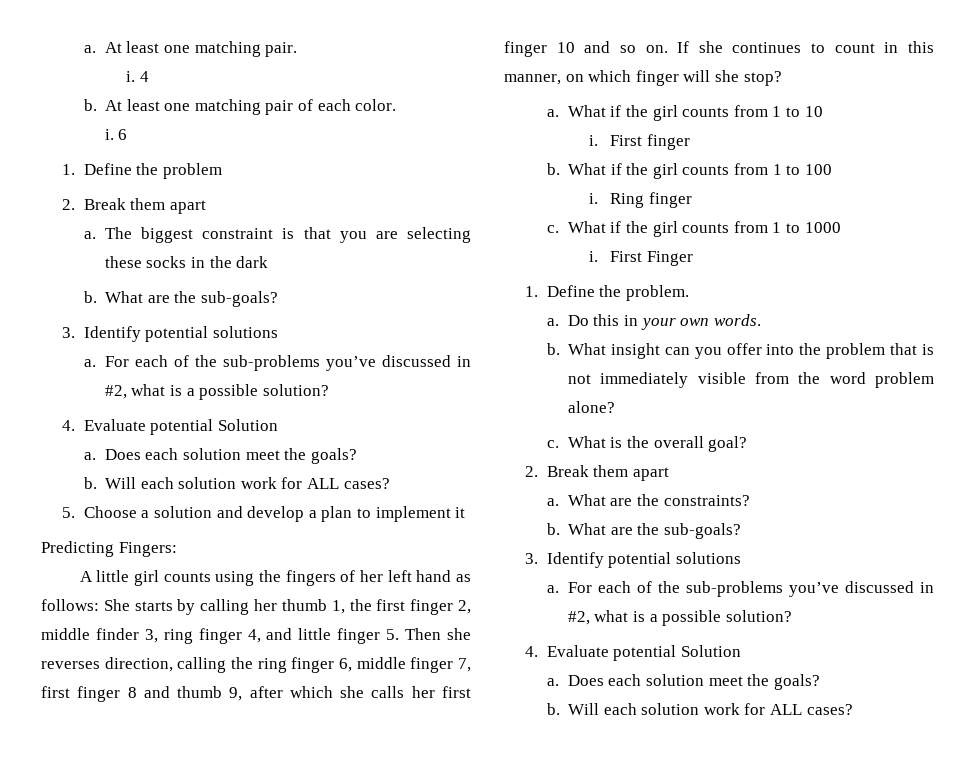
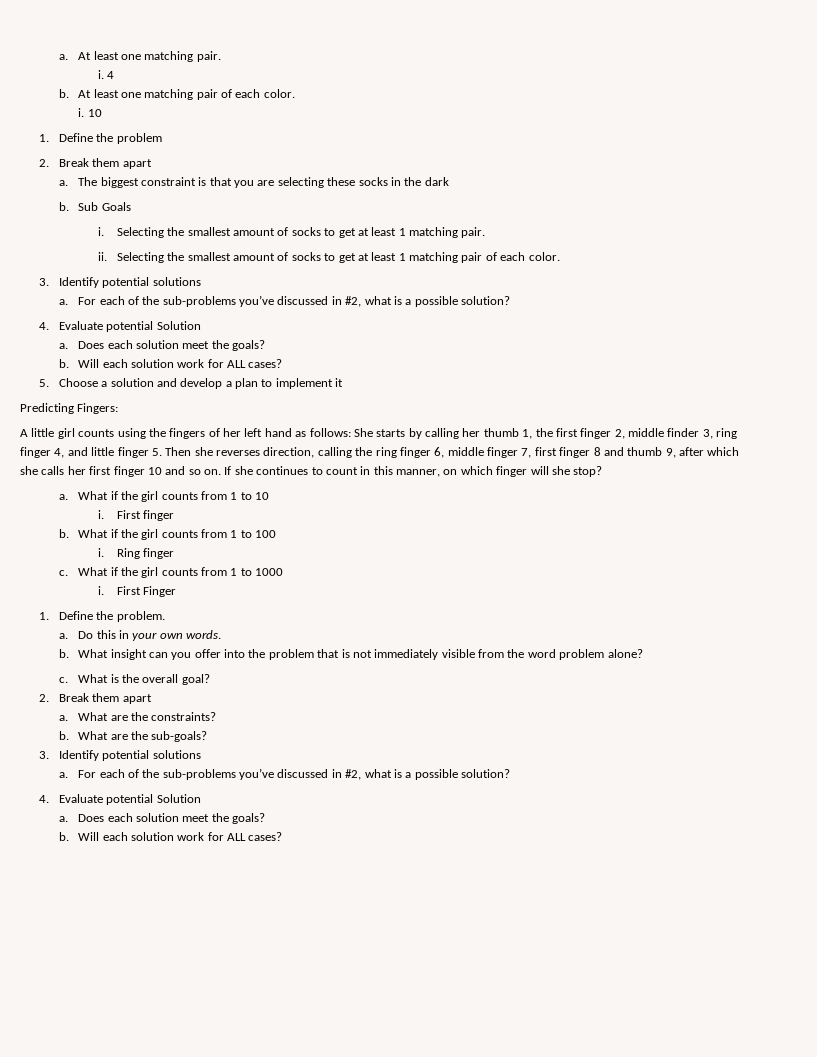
- i. 6
+ i. 10
  The biggest constraint is that you are selecting these socks in the dark
- b. What are the sub-goals?
+ b. Sub Goals
+ i. Selecting the smallest amount of socks to get at least 1 matching pair.
+ ii. Selecting the smallest amount of socks to get at least 1 matching pair of each color.

